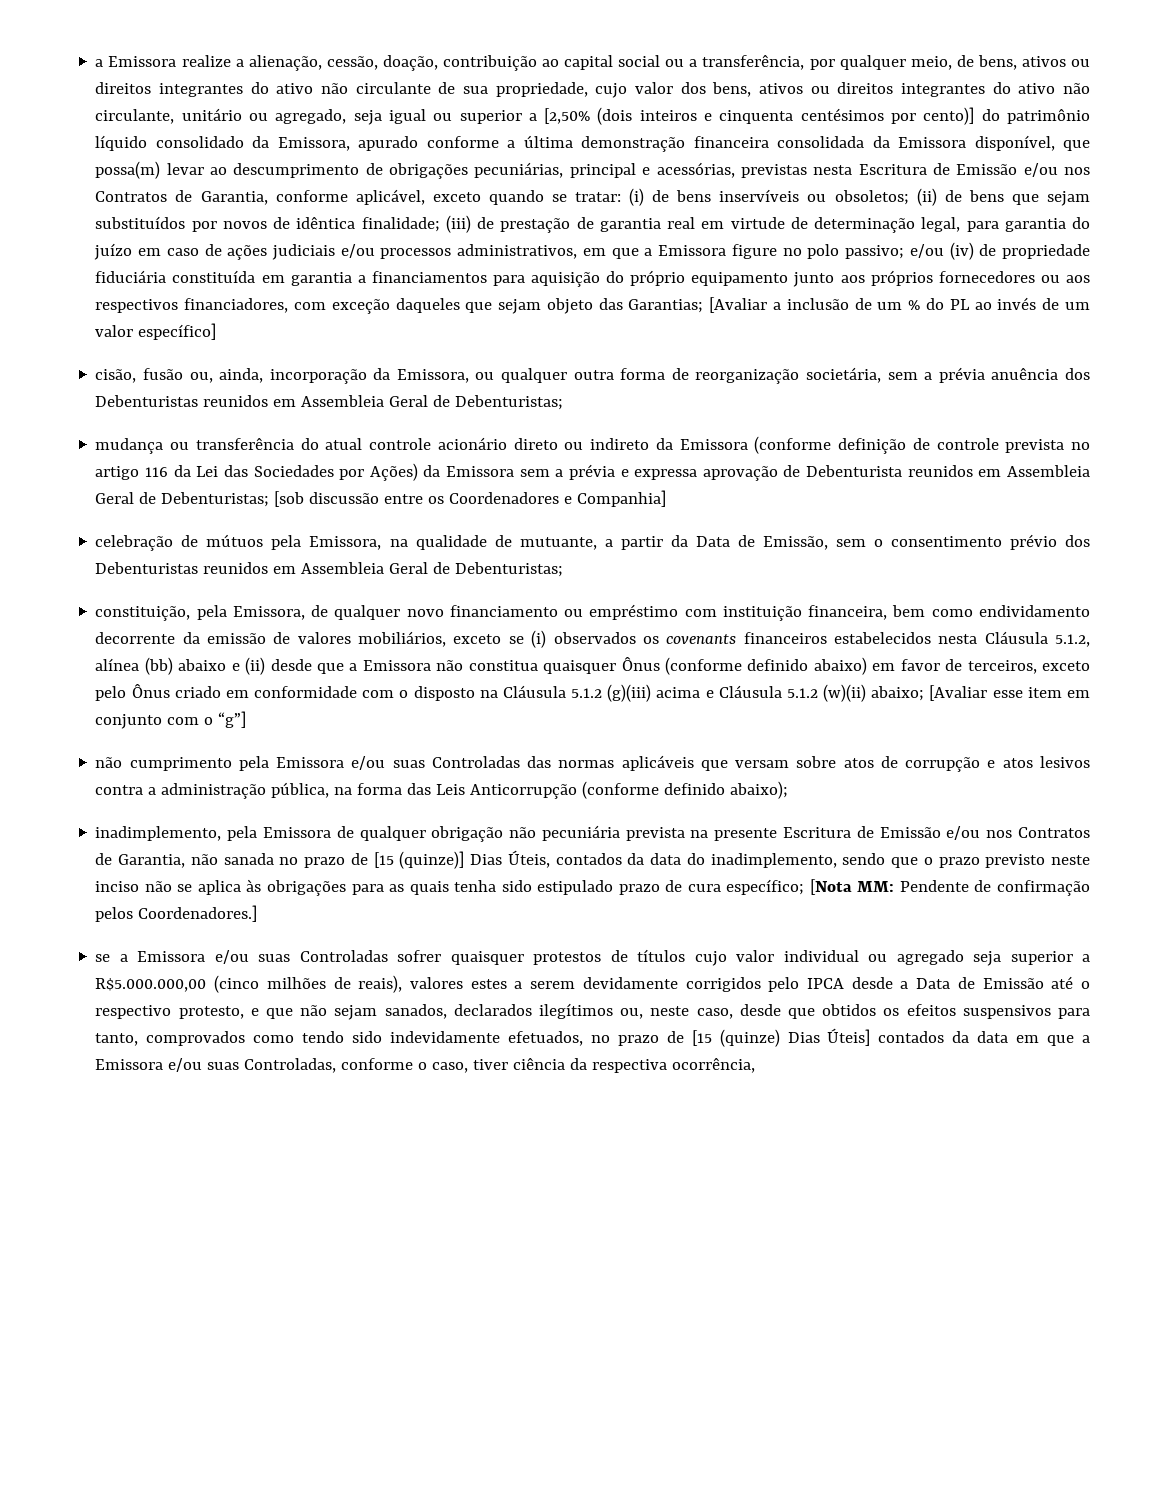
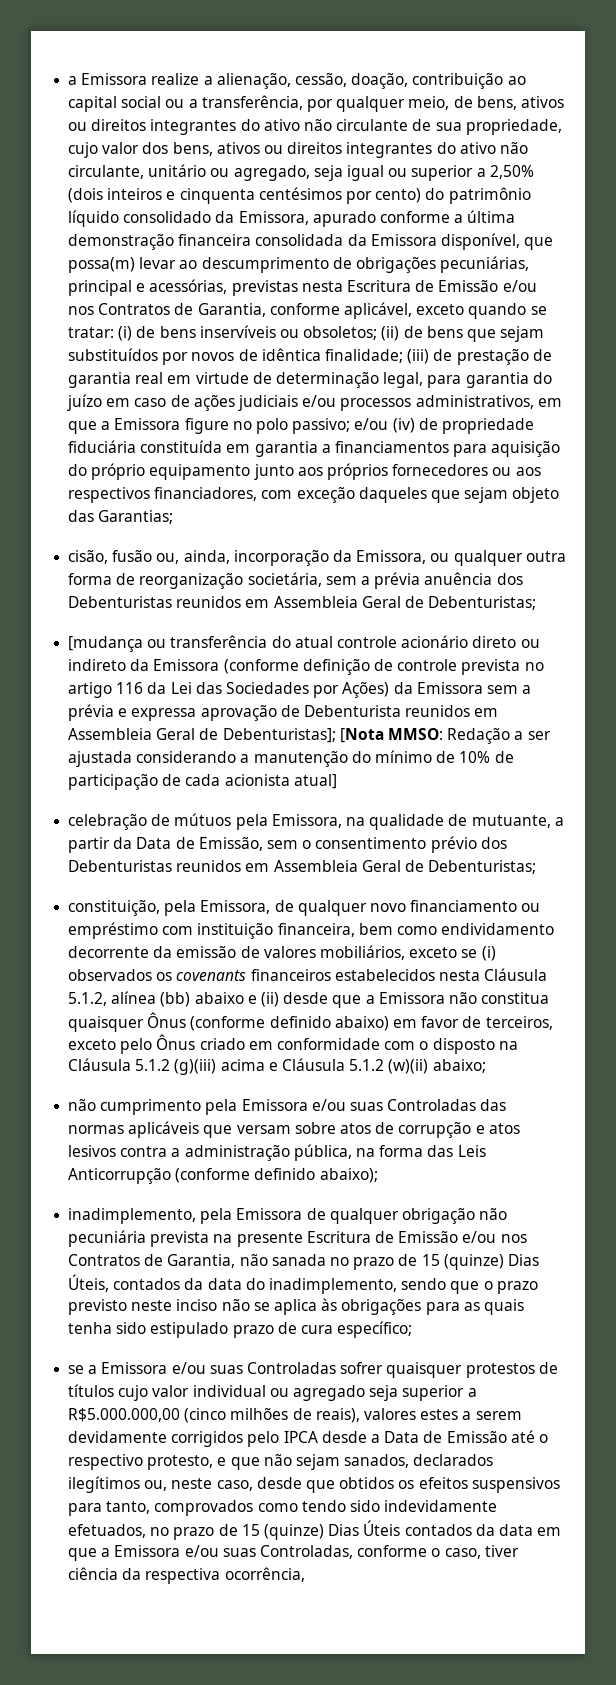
- a Emissora realize a alienação, cessão, doação, contribuição ao capital social ou a transferência, por qualquer meio, de bens, ativos ou direitos integrantes do ativo não circulante de sua propriedade, cujo valor dos bens, ativos ou direitos integrantes do ativo não circulante, unitário ou agregado, seja igual ou superior a [2,50% (dois inteiros e cinquenta centésimos por cento)] do patrimônio líquido consolidado da Emissora, apurado conforme a última demonstração financeira consolidada da Emissora disponível, que possa(m) levar ao descumprimento de obrigações pecuniárias, principal e acessórias, previstas nesta Escritura de Emissão e/ou nos Contratos de Garantia, conforme aplicável, exceto quando se tratar:
+ a Emissora realize a alienação, cessão, doação, contribuição ao capital social ou a transferência, por qualquer meio, de bens, ativos ou direitos integrantes do ativo não circulante de sua propriedade, cujo valor dos bens, ativos ou direitos integrantes do ativo não circulante, unitário ou agregado, seja igual ou superior a 2,50% (dois inteiros e cinquenta centésimos por cento) do patrimônio líquido consolidado da Emissora, apurado conforme a última demonstração financeira consolidada da Emissora disponível, que possa(m) levar ao descumprimento de obrigações pecuniárias, principal e acessórias, previstas nesta Escritura de Emissão e/ou nos Contratos de Garantia, conforme aplicável, exceto quando se tratar:
- [Avaliar a inclusão de um % do PL ao invés de um valor específico]
- mudança ou transferência do atual controle acionário direto ou indireto da Emissora (conforme definição de controle prevista no artigo 116 da Lei das Sociedades por Ações) da Emissora sem a prévia e expressa aprovação de Debenturista reunidos em Assembleia Geral de Debenturistas; [sob discussão entre os Coordenadores e Companhia]
+ [mudança ou transferência do atual controle acionário direto ou indireto da Emissora (conforme definição de controle prevista no artigo 116 da Lei das Sociedades por Ações) da Emissora sem a prévia e expressa aprovação de Debenturista reunidos em Assembleia Geral de Debenturistas]; [Nota MMSO: Redação a ser ajustada considerando a manutenção do mínimo de 10% de participação de cada acionista atual]
- [Avaliar esse item em conjunto com o “g”]
- inadimplemento, pela Emissora de qualquer obrigação não pecuniária prevista na presente Escritura de Emissão e/ou nos Contratos de Garantia, não sanada no prazo de [15 (quinze)] Dias Úteis, contados da data do inadimplemento, sendo que o prazo previsto neste inciso não se aplica às obrigações para as quais tenha sido estipulado prazo de cura específico; [Nota MM: Pendente de confirmação pelos Coordenadores.]
+ inadimplemento, pela Emissora de qualquer obrigação não pecuniária prevista na presente Escritura de Emissão e/ou nos Contratos de Garantia, não sanada no prazo de 15 (quinze) Dias Úteis, contados da data do inadimplemento, sendo que o prazo previsto neste inciso não se aplica às obrigações para as quais tenha sido estipulado prazo de cura específico;
- se a Emissora e/ou suas Controladas sofrer quaisquer protestos de títulos cujo valor individual ou agregado seja superior a R$5.000.000,00 (cinco milhões de reais), valores estes a serem devidamente corrigidos pelo IPCA desde a Data de Emissão até o respectivo protesto, e que não sejam sanados, declarados ilegítimos ou, neste caso, desde que obtidos os efeitos suspensivos para tanto, comprovados como tendo sido indevidamente efetuados, no prazo de [15 (quinze) Dias Úteis] contados da data em que a Emissora e/ou suas Controladas, conforme o caso, tiver ciência da respectiva ocorrência,
+ se a Emissora e/ou suas Controladas sofrer quaisquer protestos de títulos cujo valor individual ou agregado seja superior a R$5.000.000,00 (cinco milhões de reais), valores estes a serem devidamente corrigidos pelo IPCA desde a Data de Emissão até o respectivo protesto, e que não sejam sanados, declarados ilegítimos ou, neste caso, desde que obtidos os efeitos suspensivos para tanto, comprovados como tendo sido indevidamente efetuados, no prazo de 15 (quinze) Dias Úteis contados da data em que a Emissora e/ou suas Controladas, conforme o caso, tiver ciência da respectiva ocorrência,

